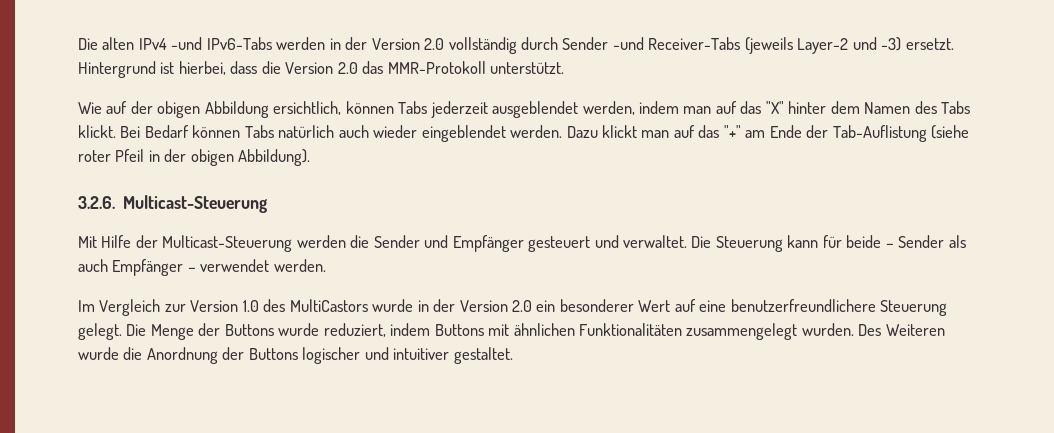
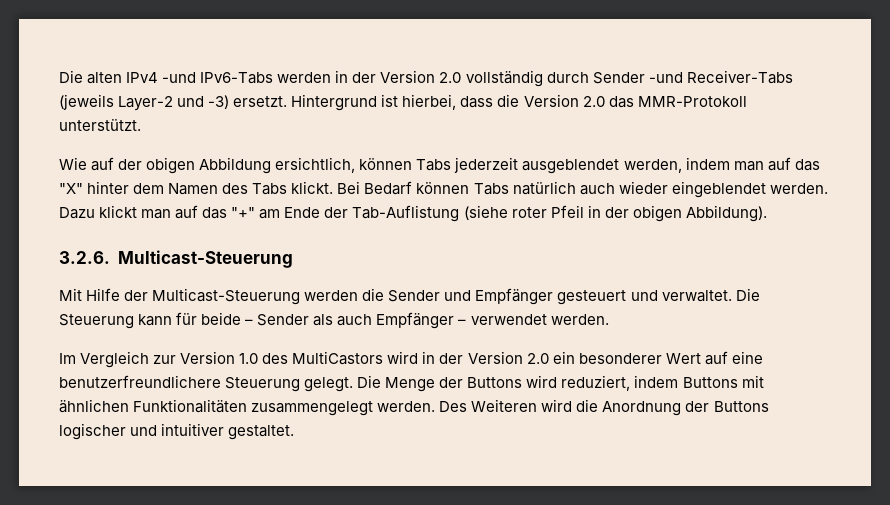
- Im Vergleich zur Version 1.0 des MultiCastors wurde in der Version 2.0 ein besonderer Wert auf eine benutzerfreundlichere Steuerung gelegt.
+ Im Vergleich zur Version 1.0 des MultiCastors wird in der Version 2.0 ein besonderer Wert auf eine benutzerfreundlichere Steuerung gelegt.
- Die Menge der Buttons wurde reduziert, indem Buttons mit ähnlichen Funktionalitäten zusammengelegt wurden.
+ Die Menge der Buttons wird reduziert, indem Buttons mit ähnlichen Funktionalitäten zusammengelegt werden.
- Des Weiteren wurde die Anordnung der Buttons logischer und intuitiver gestaltet.
+ Des Weiteren wird die Anordnung der Buttons logischer und intuitiver gestaltet.

